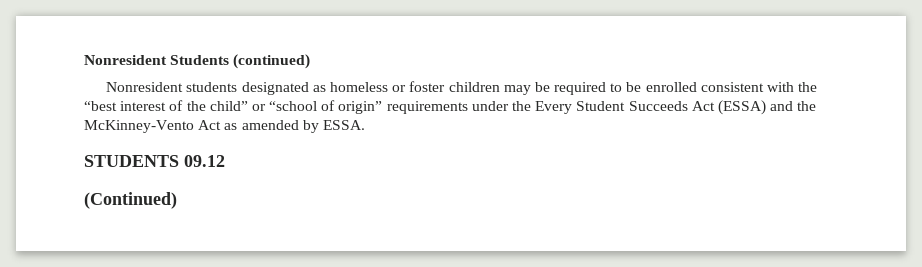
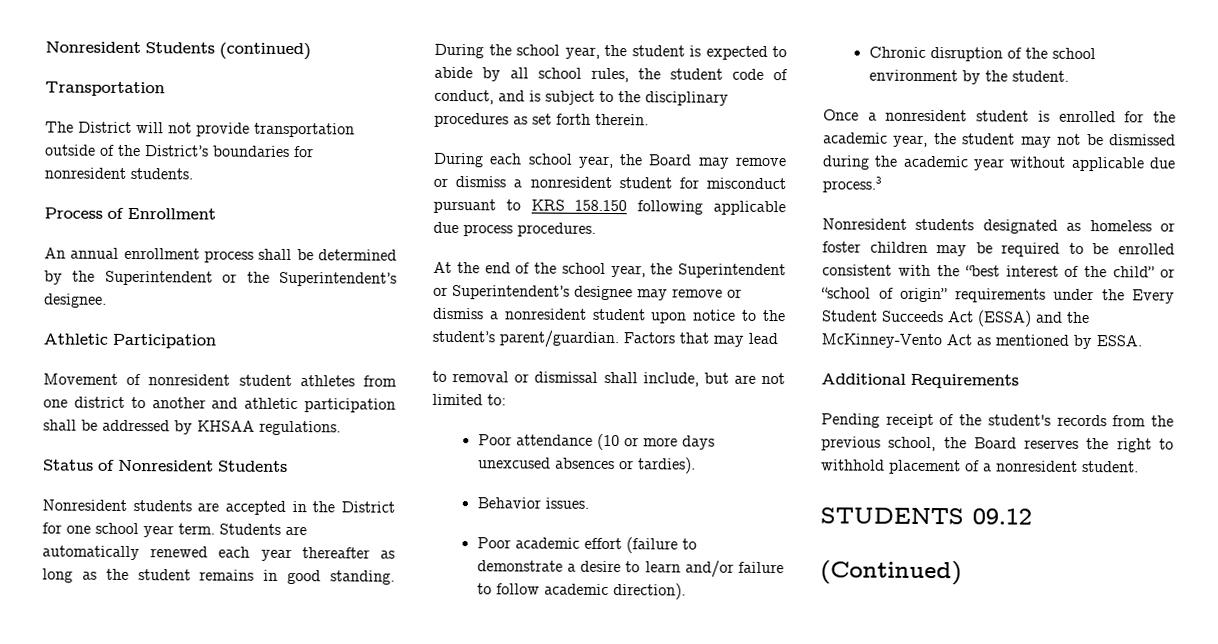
+ Transportation
+ The District will not provide transportation outside of the District’s boundaries for nonresident students.
+ Process of Enrollment
+ An annual enrollment process shall be determined by the Superintendent or the Superintendent’s designee.
+ Athletic Participation
+ Movement of nonresident student athletes from one district to another and athletic participation shall be addressed by KHSAA regulations.
+ Status of Nonresident Students
+ Nonresident students are accepted in the District for one school year term. Students are automatically renewed each year thereafter as long as the student remains in good standing. During the school year, the student is expected to abide by all school rules, the student code of conduct, and is subject to the disciplinary procedures as set forth therein.
+ During each school year, the Board may remove or dismiss a nonresident student for misconduct pursuant to KRS 158.150 following applicable due process procedures.
+ At the end of the school year, the Superintendent or Superintendent’s designee may remove or dismiss a nonresident student upon notice to the student’s parent/guardian. Factors that may lead
+ to removal or dismissal shall include, but are not limited to:
+ Poor attendance (10 or more days unexcused absences or tardies).
+ Behavior issues.
+ Poor academic effort (failure to demonstrate a desire to learn and/or failure to follow academic direction).
+ Chronic disruption of the school environment by the student.
+ Once a nonresident student is enrolled for the academic year, the student may not be dismissed during the academic year without applicable due process.3
- Nonresident students designated as homeless or foster children may be required to be enrolled consistent with the “best interest of the child” or “school of origin” requirements under the Every Student Succeeds Act (ESSA) and the McKinney-Vento Act as amended by ESSA.
+ Nonresident students designated as homeless or foster children may be required to be enrolled consistent with the “best interest of the child” or “school of origin” requirements under the Every Student Succeeds Act (ESSA) and the McKinney-Vento Act as mentioned by ESSA.
+ Additional Requirements
+ Pending receipt of the student's records from the previous school, the Board reserves the right to withhold placement of a nonresident student.

